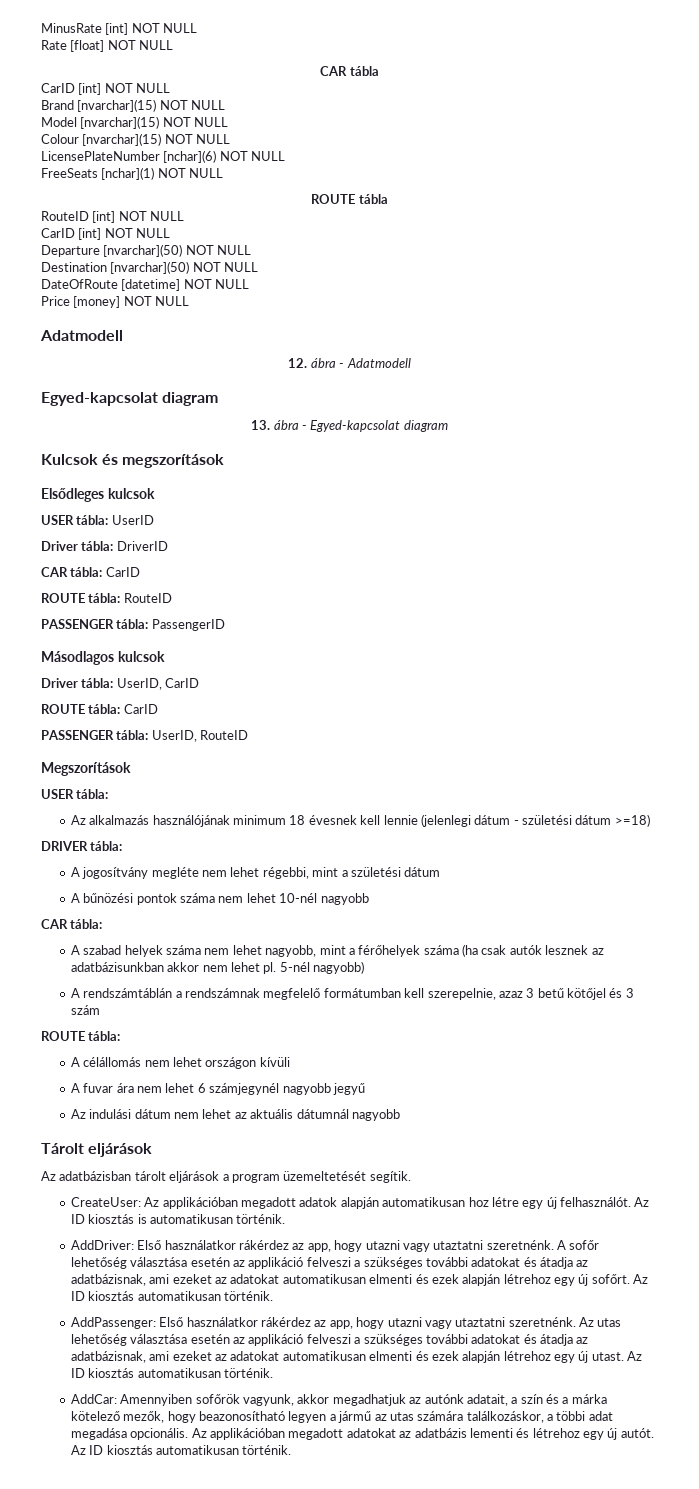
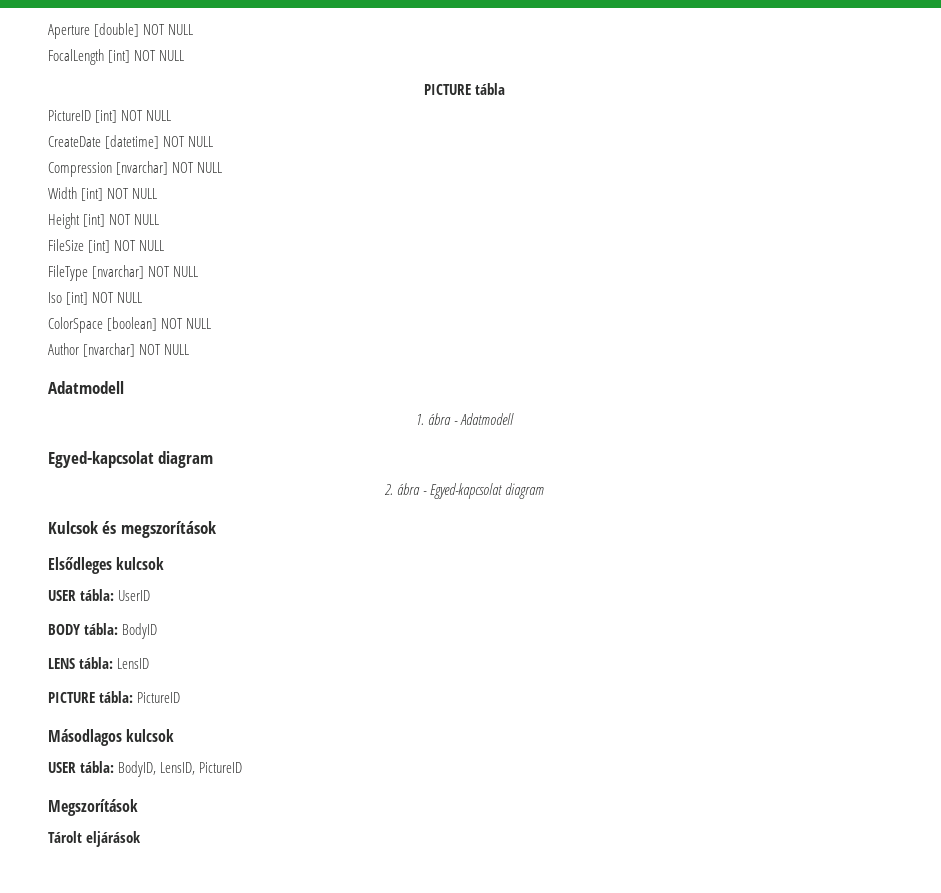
- MinusRate [int] NOT NULL
- Rate [float] NOT NULL
- CAR tábla
- CarID [int] NOT NULL
- Brand [nvarchar](15) NOT NULL
- Model [nvarchar](15) NOT NULL
- Colour [nvarchar](15) NOT NULL
- LicensePlateNumber [nchar](6) NOT NULL
- FreeSeats [nchar](1) NOT NULL
- ROUTE tábla
- RouteID [int] NOT NULL
- CarID [int] NOT NULL
- Departure [nvarchar](50) NOT NULL
- Destination [nvarchar](50) NOT NULL
- DateOfRoute [datetime] NOT NULL
- Price [money] NOT NULL
+ Aperture [double] NOT NULL
+ FocalLength [int] NOT NULL
+ PICTURE tábla
+ PictureID [int] NOT NULL
+ CreateDate [datetime] NOT NULL
+ Compression [nvarchar] NOT NULL
+ Width [int] NOT NULL
+ Height [int] NOT NULL
+ FileSize [int] NOT NULL
+ FileType [nvarchar] NOT NULL
+ Iso [int] NOT NULL
+ ColorSpace [boolean] NOT NULL
+ Author [nvarchar] NOT NULL
- 12. ábra - Adatmodell
+ 1. ábra - Adatmodell
- 13. ábra - Egyed-kapcsolat diagram
+ 2. ábra - Egyed-kapcsolat diagram
- Driver tábla: DriverID
- CAR tábla: CarID
- ROUTE tábla: RouteID
- PASSENGER tábla: PassengerID
+ BODY tábla: BodyID
+ LENS tábla: LensID
+ PICTURE tábla: PictureID
  Másodlagos kulcsok
- Driver tábla: UserID, CarID
- ROUTE tábla: CarID
- PASSENGER tábla: UserID, RouteID
+ USER tábla: BodyID, LensID, PictureID
  Megszorítások
- USER tábla:
- Az alkalmazás használójának minimum 18 évesnek kell lennie (jelenlegi dátum - születési dátum >=18)
- DRIVER tábla:
- A jogosítvány megléte nem lehet régebbi, mint a születési dátum
- A bűnözési pontok száma nem lehet 10-nél nagyobb
- CAR tábla:
- A szabad helyek száma nem lehet nagyobb, mint a férőhelyek száma (ha csak autók lesznek az adatbázisunkban akkor nem lehet pl. 5-nél nagyobb)
- A rendszámtáblán a rendszámnak megfelelő formátumban kell szerepelnie, azaz 3 betű kötőjel és 3 szám
- ROUTE tábla:
- A célállomás nem lehet országon kívüli
- A fuvar ára nem lehet 6 számjegynél nagyobb jegyű
- Az indulási dátum nem lehet az aktuális dátumnál nagyobb
  Tárolt eljárások
- Az adatbázisban tárolt eljárások a program üzemeltetését segítik.
- CreateUser: Az applikációban megadott adatok alapján automatikusan hoz létre egy új felhasználót. Az ID kiosztás is automatikusan történik.
- AddDriver: Első használatkor rákérdez az app, hogy utazni vagy utaztatni szeretnénk. A sofőr lehetőség választása esetén az applikáció felveszi a szükséges további adatokat és átadja az adatbázisnak, ami ezeket az adatokat automatikusan elmenti és ezek alapján létrehoz egy új sofőrt. Az ID kiosztás automatikusan történik.
- AddPassenger: Első használatkor rákérdez az app, hogy utazni vagy utaztatni szeretnénk. Az utas lehetőség választása esetén az applikáció felveszi a szükséges további adatokat és átadja az adatbázisnak, ami ezeket az adatokat automatikusan elmenti és ezek alapján létrehoz egy új utast. Az ID kiosztás automatikusan történik.
- AddCar: Amennyiben sofőrök vagyunk, akkor megadhatjuk az autónk adatait, a szín és a márka kötelező mezők, hogy beazonosítható legyen a jármű az utas számára találkozáskor, a többi adat megadása opcionális. Az applikációban megadott adatokat az adatbázis lementi és létrehoz egy új autót. Az ID kiosztás automatikusan történik.

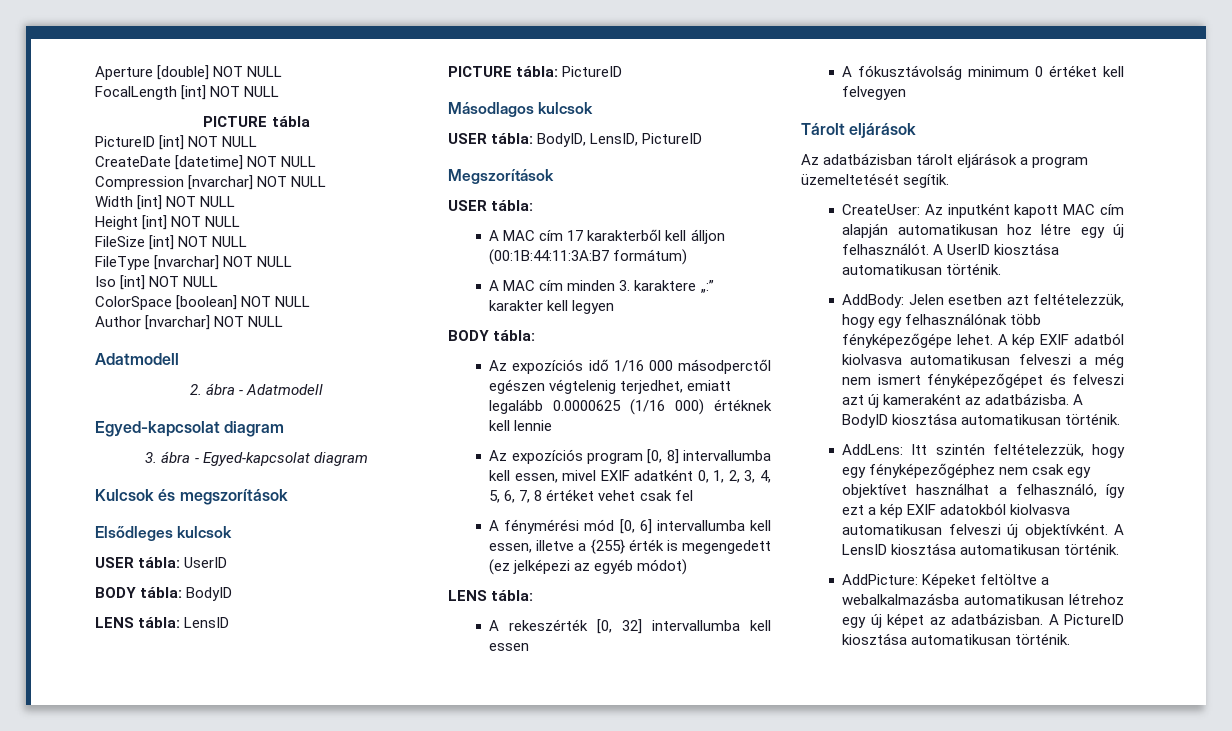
- 1. ábra - Adatmodell
+ 2. ábra - Adatmodell
- 2. ábra - Egyed-kapcsolat diagram
+ 3. ábra - Egyed-kapcsolat diagram
  Megszorítások
+ USER tábla:
+ A MAC cím 17 karakterből kell álljon (00:1B:44:11:3A:B7 formátum)
+ A MAC cím minden 3. karaktere „:” karakter kell legyen
+ BODY tábla:
+ Az expozíciós idő 1/16 000 másodperctől egészen végtelenig terjedhet, emiatt legalább 0.0000625 (1/16 000) értéknek kell lennie
+ Az expozíciós program [0, 8] intervallumba kell essen, mivel EXIF adatként 0, 1, 2, 3, 4, 5, 6, 7, 8 értéket vehet csak fel
+ A fénymérési mód [0, 6] intervallumba kell essen, illetve a {255} érték is megengedett (ez jelképezi az egyéb módot)
+ LENS tábla:
+ A rekeszérték [0, 32] intervallumba kell essen
+ A fókusztávolság minimum 0 értéket kell felvegyen
  Tárolt eljárások
+ Az adatbázisban tárolt eljárások a program üzemeltetését segítik.
+ CreateUser: Az inputként kapott MAC cím alapján automatikusan hoz létre egy új felhasználót. A UserID kiosztása automatikusan történik.
+ AddBody: Jelen esetben azt feltételezzük, hogy egy felhasználónak több fényképezőgépe lehet. A kép EXIF adatból kiolvasva automatikusan felveszi a még nem ismert fényképezőgépet és felveszi azt új kameraként az adatbázisba. A BodyID kiosztása automatikusan történik.
+ AddLens: Itt szintén feltételezzük, hogy egy fényképezőgéphez nem csak egy objektívet használhat a felhasználó, így ezt a kép EXIF adatokból kiolvasva automatikusan felveszi új objektívként. A LensID kiosztása automatikusan történik.
+ AddPicture: Képeket feltöltve a webalkalmazásba automatikusan létrehoz egy új képet az adatbázisban. A PictureID kiosztása automatikusan történik.

